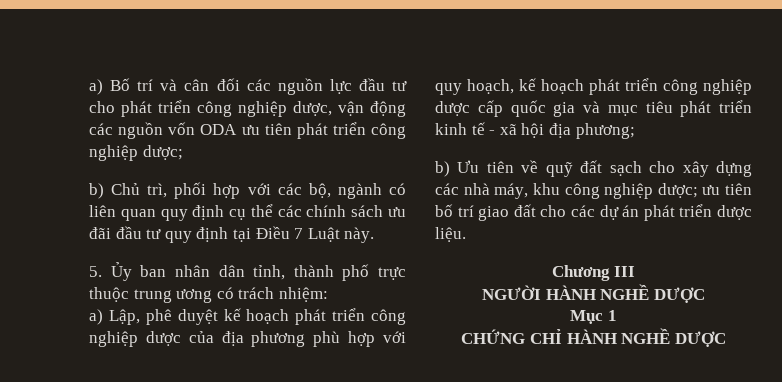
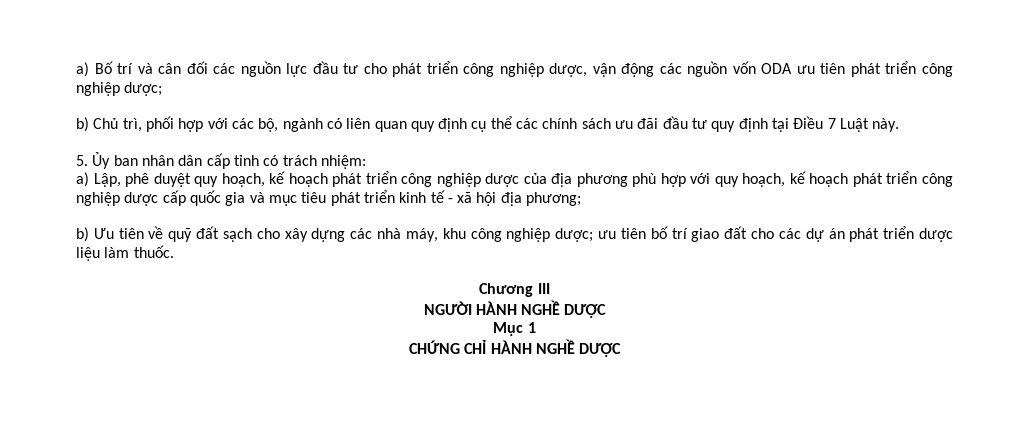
- 5. Ủy ban nhân dân tỉnh, thành phố trực thuộc trung ương có trách nhiệm:
+ 5. Ủy ban nhân dân cấp tỉnh có trách nhiệm:
- a) Lập, phê duyệt kế hoạch phát triển công nghiệp dược của địa phương phù hợp với quy hoạch, kế hoạch phát triển công nghiệp dược cấp quốc gia và mục tiêu phát triển kinh tế - xã hội địa phương;
+ a) Lập, phê duyệt quy hoạch, kế hoạch phát triển công nghiệp dược của địa phương phù hợp với quy hoạch, kế hoạch phát triển công nghiệp dược cấp quốc gia và mục tiêu phát triển kinh tế - xã hội địa phương;
- b) Ưu tiên về quỹ đất sạch cho xây dựng các nhà máy, khu công nghiệp dược; ưu tiên bố trí giao đất cho các dự án phát triển dược liệu.
+ b) Ưu tiên về quỹ đất sạch cho xây dựng các nhà máy, khu công nghiệp dược; ưu tiên bố trí giao đất cho các dự án phát triển dược liệu làm thuốc.

